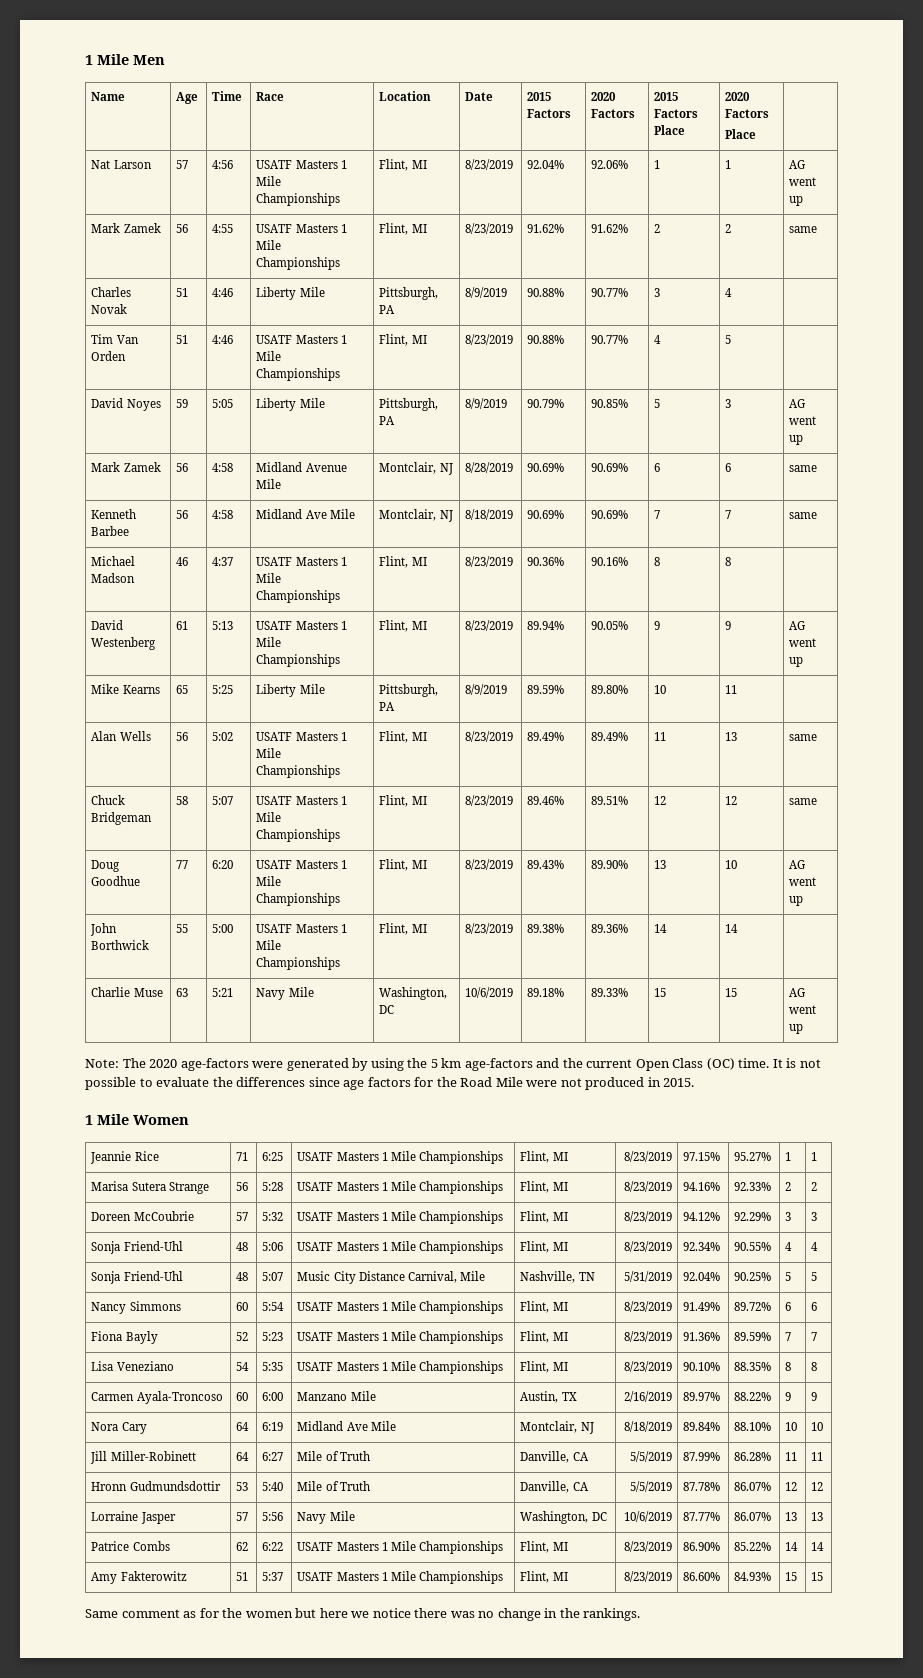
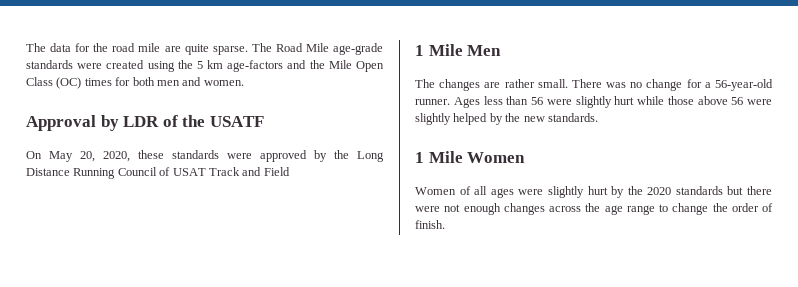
+ The data for the road mile are quite sparse. The Road Mile age-grade standards were created using the 5 km age-factors and the Mile Open Class (OC) times for both men and women.
+ Approval by LDR of the USATF
+ On May 20, 2020, these standards were approved by the Long Distance Running Council of USAT Track and Field
  1 Mile Men
- Name | Age | Time | Race | Location | Date | 2015 Factors | 2020 Factors | 2015 Factors Place | 2020 Factors
- Place |
- Nat Larson | 57 | 4:56 | USATF Masters 1 Mile Championships | Flint, MI | 8/23/2019 | 92.04% | 92.06% | 1 | 1 | AG went up
- Mark Zamek | 56 | 4:55 | USATF Masters 1 Mile Championships | Flint, MI | 8/23/2019 | 91.62% | 91.62% | 2 | 2 | same
- Charles Novak | 51 | 4:46 | Liberty Mile | Pittsburgh, PA | 8/9/2019 | 90.88% | 90.77% | 3 | 4 |
- Tim Van Orden | 51 | 4:46 | USATF Masters 1 Mile Championships | Flint, MI | 8/23/2019 | 90.88% | 90.77% | 4 | 5 |
- David Noyes | 59 | 5:05 | Liberty Mile | Pittsburgh, PA | 8/9/2019 | 90.79% | 90.85% | 5 | 3 | AG went up
- Mark Zamek | 56 | 4:58 | Midland Avenue Mile | Montclair, NJ | 8/28/2019 | 90.69% | 90.69% | 6 | 6 | same
- Kenneth Barbee | 56 | 4:58 | Midland Ave Mile | Montclair, NJ | 8/18/2019 | 90.69% | 90.69% | 7 | 7 | same
- Michael Madson | 46 | 4:37 | USATF Masters 1 Mile Championships | Flint, MI | 8/23/2019 | 90.36% | 90.16% | 8 | 8 |
- David Westenberg | 61 | 5:13 | USATF Masters 1 Mile Championships | Flint, MI | 8/23/2019 | 89.94% | 90.05% | 9 | 9 | AG went up
- Mike Kearns | 65 | 5:25 | Liberty Mile | Pittsburgh, PA | 8/9/2019 | 89.59% | 89.80% | 10 | 11 |
- Alan Wells | 56 | 5:02 | USATF Masters 1 Mile Championships | Flint, MI | 8/23/2019 | 89.49% | 89.49% | 11 | 13 | same
- Chuck Bridgeman | 58 | 5:07 | USATF Masters 1 Mile Championships | Flint, MI | 8/23/2019 | 89.46% | 89.51% | 12 | 12 | same
- Doug Goodhue | 77 | 6:20 | USATF Masters 1 Mile Championships | Flint, MI | 8/23/2019 | 89.43% | 89.90% | 13 | 10 | AG went up
- John Borthwick | 55 | 5:00 | USATF Masters 1 Mile Championships | Flint, MI | 8/23/2019 | 89.38% | 89.36% | 14 | 14 |
- Charlie Muse | 63 | 5:21 | Navy Mile | Washington, DC | 10/6/2019 | 89.18% | 89.33% | 15 | 15 | AG went up
- Note: The 2020 age-factors were generated by using the 5 km age-factors and the current Open Class (OC) time. It is not possible to evaluate the differences since age factors for the Road Mile were not produced in 2015.
+ The changes are rather small. There was no change for a 56-year-old runner. Ages less than 56 were slightly hurt while those above 56 were slightly helped by the new standards.
  1 Mile Women
- Jeannie Rice | 71 | 6:25 | USATF Masters 1 Mile Championships | Flint, MI | 8/23/2019 | 97.15% | 95.27% | 1 | 1
- Marisa Sutera Strange | 56 | 5:28 | USATF Masters 1 Mile Championships | Flint, MI | 8/23/2019 | 94.16% | 92.33% | 2 | 2
- Doreen McCoubrie | 57 | 5:32 | USATF Masters 1 Mile Championships | Flint, MI | 8/23/2019 | 94.12% | 92.29% | 3 | 3
- Sonja Friend-Uhl | 48 | 5:06 | USATF Masters 1 Mile Championships | Flint, MI | 8/23/2019 | 92.34% | 90.55% | 4 | 4
- Sonja Friend-Uhl | 48 | 5:07 | Music City Distance Carnival, Mile | Nashville, TN | 5/31/2019 | 92.04% | 90.25% | 5 | 5
- Nancy Simmons | 60 | 5:54 | USATF Masters 1 Mile Championships | Flint, MI | 8/23/2019 | 91.49% | 89.72% | 6 | 6
- Fiona Bayly | 52 | 5:23 | USATF Masters 1 Mile Championships | Flint, MI | 8/23/2019 | 91.36% | 89.59% | 7 | 7
- Lisa Veneziano | 54 | 5:35 | USATF Masters 1 Mile Championships | Flint, MI | 8/23/2019 | 90.10% | 88.35% | 8 | 8
- Carmen Ayala-Troncoso | 60 | 6:00 | Manzano Mile | Austin, TX | 2/16/2019 | 89.97% | 88.22% | 9 | 9
- Nora Cary | 64 | 6:19 | Midland Ave Mile | Montclair, NJ | 8/18/2019 | 89.84% | 88.10% | 10 | 10
- Jill Miller-Robinett | 64 | 6:27 | Mile of Truth | Danville, CA | 5/5/2019 | 87.99% | 86.28% | 11 | 11
- Hronn Gudmundsdottir | 53 | 5:40 | Mile of Truth | Danville, CA | 5/5/2019 | 87.78% | 86.07% | 12 | 12
- Lorraine Jasper | 57 | 5:56 | Navy Mile | Washington, DC | 10/6/2019 | 87.77% | 86.07% | 13 | 13
- Patrice Combs | 62 | 6:22 | USATF Masters 1 Mile Championships | Flint, MI | 8/23/2019 | 86.90% | 85.22% | 14 | 14
- Amy Fakterowitz | 51 | 5:37 | USATF Masters 1 Mile Championships | Flint, MI | 8/23/2019 | 86.60% | 84.93% | 15 | 15
- Same comment as for the women but here we notice there was no change in the rankings.
+ Women of all ages were slightly hurt by the 2020 standards but there were not enough changes across the age range to change the order of finish.

